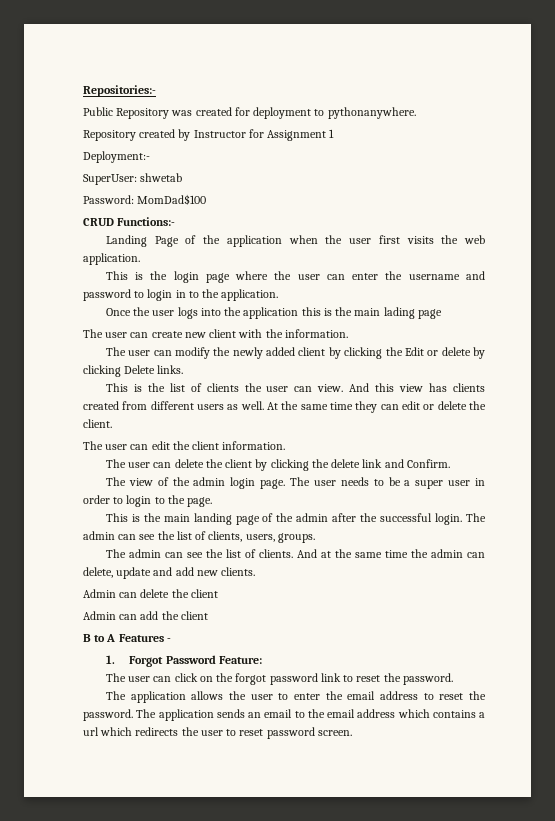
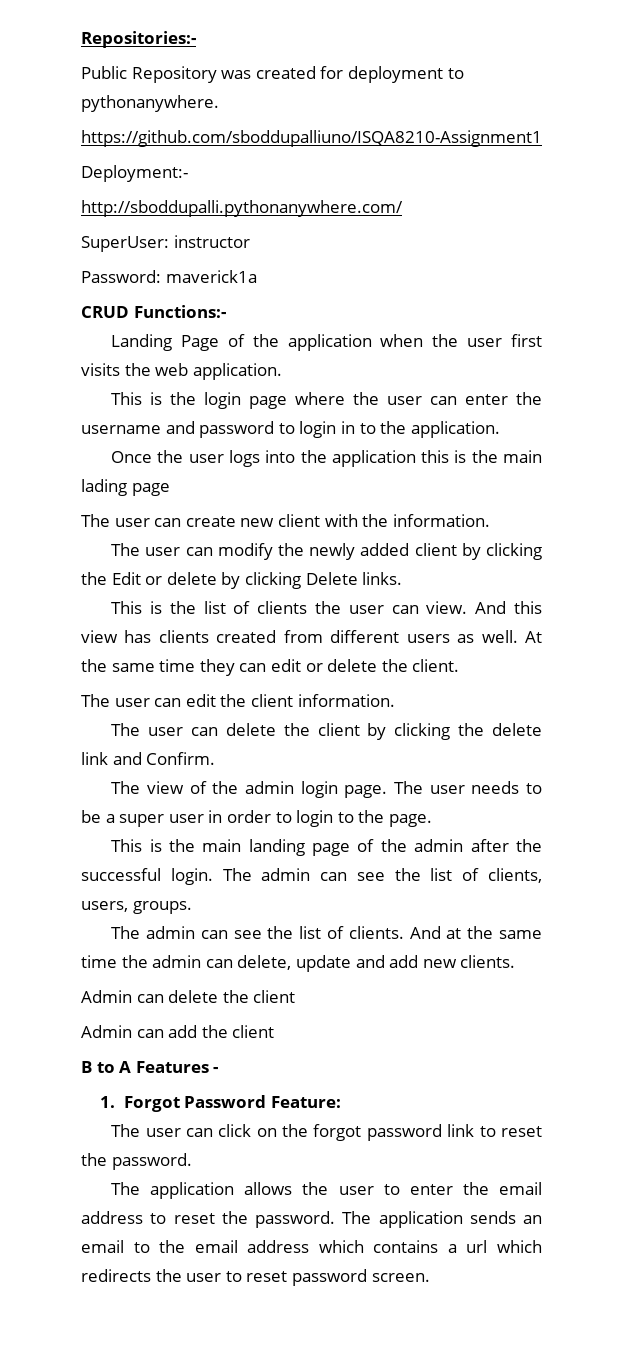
- Repository created by Instructor for Assignment 1
+ https://github.com/sboddupalliuno/ISQA8210-Assignment1
+ http://sboddupalli.pythonanywhere.com/
- SuperUser: shwetab
+ SuperUser: instructor
- Password: MomDad$100
+ Password: maverick1a

